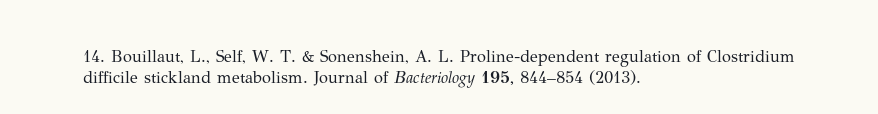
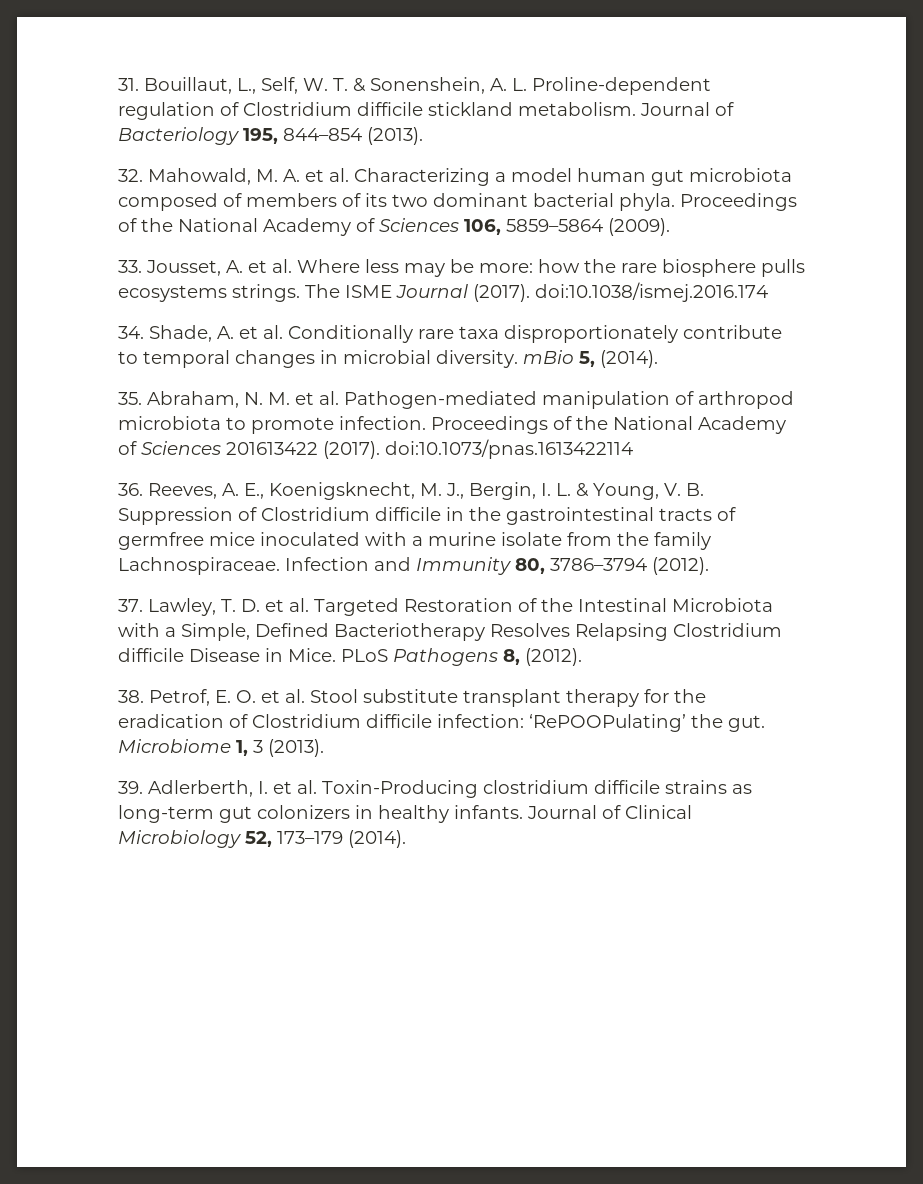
- 14. Bouillaut, L., Self, W. T. & Sonenshein, A. L. Proline-dependent regulation of Clostridium difficile stickland metabolism.
+ 31. Bouillaut, L., Self, W. T. & Sonenshein, A. L. Proline-dependent regulation of Clostridium difficile stickland metabolism.
+ 32. Mahowald, M. A. et al. Characterizing a model human gut microbiota composed of members of its two dominant bacterial phyla. Proceedings of the National Academy of Sciences 106, 5859–5864 (2009).
+ 33. Jousset, A. et al. Where less may be more: how the rare biosphere pulls ecosystems strings. The ISME Journal (2017). doi:10.1038/ismej.2016.174
+ 34. Shade, A. et al. Conditionally rare taxa disproportionately contribute to temporal changes in microbial diversity. mBio 5, (2014).
+ 35. Abraham, N. M. et al. Pathogen-mediated manipulation of arthropod microbiota to promote infection. Proceedings of the National Academy of Sciences 201613422 (2017). doi:10.1073/pnas.1613422114
+ 36. Reeves, A. E., Koenigsknecht, M. J., Bergin, I. L. & Young, V. B. Suppression of Clostridium difficile in the gastrointestinal tracts of germfree mice inoculated with a murine isolate from the family Lachnospiraceae. Infection and Immunity 80, 3786–3794 (2012).
+ 37. Lawley, T. D. et al. Targeted Restoration of the Intestinal Microbiota with a Simple, Defined Bacteriotherapy Resolves Relapsing Clostridium difficile Disease in Mice. PLoS Pathogens 8, (2012).
+ 38. Petrof, E. O. et al. Stool substitute transplant therapy for the eradication of Clostridium difficile infection: ‘RePOOPulating’ the gut. Microbiome 1, 3 (2013).
+ 39. Adlerberth, I. et al. Toxin-Producing clostridium difficile strains as long-term gut colonizers in healthy infants. Journal of Clinical Microbiology 52, 173–179 (2014).

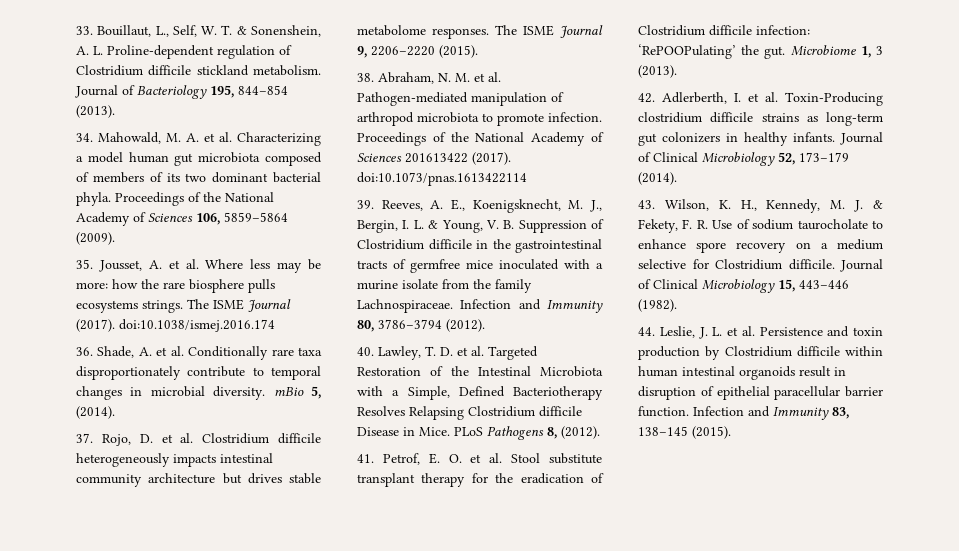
- 31. Bouillaut, L., Self, W. T. & Sonenshein, A. L. Proline-dependent regulation of Clostridium difficile stickland metabolism.
+ 33. Bouillaut, L., Self, W. T. & Sonenshein, A. L. Proline-dependent regulation of Clostridium difficile stickland metabolism.
- 32. Mahowald, M. A. et al. Characterizing a model human gut microbiota composed of members of its two dominant bacterial phyla.
+ 34. Mahowald, M. A. et al. Characterizing a model human gut microbiota composed of members of its two dominant bacterial phyla.
- 33. Jousset, A. et al. Where less may be more: how the rare biosphere pulls ecosystems strings.
+ 35. Jousset, A. et al. Where less may be more: how the rare biosphere pulls ecosystems strings.
- 34. Shade, A. et al. Conditionally rare taxa disproportionately contribute to temporal changes in microbial diversity. mBio 5, (2014).
+ 36. Shade, A. et al. Conditionally rare taxa disproportionately contribute to temporal changes in microbial diversity. mBio 5, (2014).
- 35. Abraham, N. M. et al. Pathogen-mediated manipulation of arthropod microbiota to promote infection.
+ 37. Rojo, D. et al. Clostridium difficile heterogeneously impacts intestinal community architecture but drives stable metabolome responses. The ISME Journal 9, 2206–2220 (2015).
+ 38. Abraham, N. M. et al. Pathogen-mediated manipulation of arthropod microbiota to promote infection.
- 36. Reeves, A. E., Koenigsknecht, M. J., Bergin, I. L. & Young, V. B. Suppression of Clostridium difficile in the gastrointestinal tracts of germfree mice inoculated with a murine isolate from the family Lachnospiraceae.
+ 39. Reeves, A. E., Koenigsknecht, M. J., Bergin, I. L. & Young, V. B. Suppression of Clostridium difficile in the gastrointestinal tracts of germfree mice inoculated with a murine isolate from the family Lachnospiraceae.
- 37. Lawley, T. D. et al. Targeted Restoration of the Intestinal Microbiota with a Simple, Defined Bacteriotherapy Resolves Relapsing Clostridium difficile Disease in Mice.
+ 40. Lawley, T. D. et al. Targeted Restoration of the Intestinal Microbiota with a Simple, Defined Bacteriotherapy Resolves Relapsing Clostridium difficile Disease in Mice.
- 38. Petrof, E. O. et al. Stool substitute transplant therapy for the eradication of Clostridium difficile infection: ‘RePOOPulating’ the gut.
+ 41. Petrof, E. O. et al. Stool substitute transplant therapy for the eradication of Clostridium difficile infection: ‘RePOOPulating’ the gut.
- 39. Adlerberth, I. et al. Toxin-Producing clostridium difficile strains as long-term gut colonizers in healthy infants.
+ 42. Adlerberth, I. et al. Toxin-Producing clostridium difficile strains as long-term gut colonizers in healthy infants.
+ 43. Wilson, K. H., Kennedy, M. J. & Fekety, F. R. Use of sodium taurocholate to enhance spore recovery on a medium selective for Clostridium difficile. Journal of Clinical Microbiology 15, 443–446 (1982).
+ 44. Leslie, J. L. et al. Persistence and toxin production by Clostridium difficile within human intestinal organoids result in disruption of epithelial paracellular barrier function. Infection and Immunity 83, 138–145 (2015).

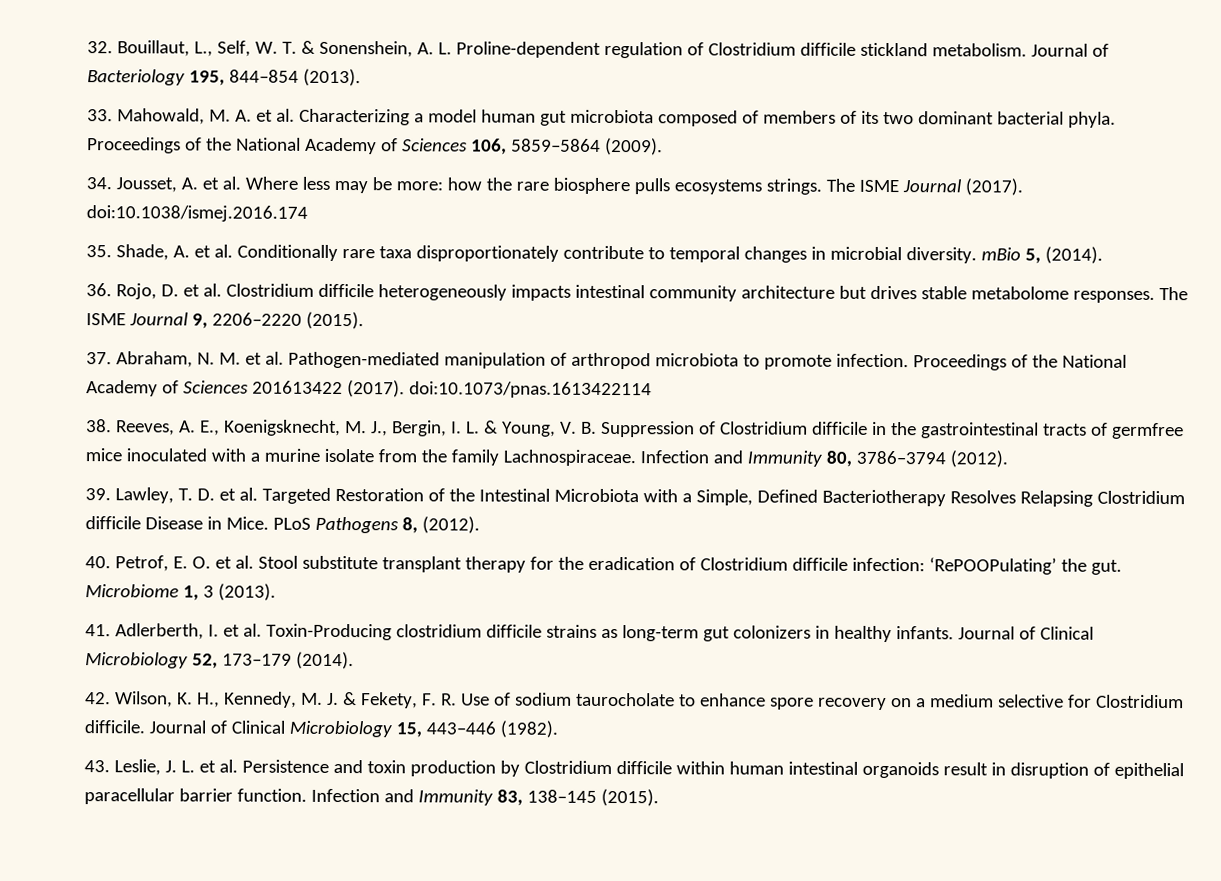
- 33. Bouillaut, L., Self, W. T. & Sonenshein, A. L. Proline-dependent regulation of Clostridium difficile stickland metabolism.
+ 32. Bouillaut, L., Self, W. T. & Sonenshein, A. L. Proline-dependent regulation of Clostridium difficile stickland metabolism.
- 34. Mahowald, M. A. et al. Characterizing a model human gut microbiota composed of members of its two dominant bacterial phyla.
+ 33. Mahowald, M. A. et al. Characterizing a model human gut microbiota composed of members of its two dominant bacterial phyla.
- 35. Jousset, A. et al. Where less may be more: how the rare biosphere pulls ecosystems strings.
+ 34. Jousset, A. et al. Where less may be more: how the rare biosphere pulls ecosystems strings.
- 36. Shade, A. et al. Conditionally rare taxa disproportionately contribute to temporal changes in microbial diversity. mBio 5, (2014).
+ 35. Shade, A. et al. Conditionally rare taxa disproportionately contribute to temporal changes in microbial diversity. mBio 5, (2014).
- 37. Rojo, D. et al. Clostridium difficile heterogeneously impacts intestinal community architecture but drives stable metabolome responses.
+ 36. Rojo, D. et al. Clostridium difficile heterogeneously impacts intestinal community architecture but drives stable metabolome responses.
- 38. Abraham, N. M. et al. Pathogen-mediated manipulation of arthropod microbiota to promote infection.
+ 37. Abraham, N. M. et al. Pathogen-mediated manipulation of arthropod microbiota to promote infection.
- 39. Reeves, A. E., Koenigsknecht, M. J., Bergin, I. L. & Young, V. B. Suppression of Clostridium difficile in the gastrointestinal tracts of germfree mice inoculated with a murine isolate from the family Lachnospiraceae.
+ 38. Reeves, A. E., Koenigsknecht, M. J., Bergin, I. L. & Young, V. B. Suppression of Clostridium difficile in the gastrointestinal tracts of germfree mice inoculated with a murine isolate from the family Lachnospiraceae.
- 40. Lawley, T. D. et al. Targeted Restoration of the Intestinal Microbiota with a Simple, Defined Bacteriotherapy Resolves Relapsing Clostridium difficile Disease in Mice.
+ 39. Lawley, T. D. et al. Targeted Restoration of the Intestinal Microbiota with a Simple, Defined Bacteriotherapy Resolves Relapsing Clostridium difficile Disease in Mice.
- 41. Petrof, E. O. et al. Stool substitute transplant therapy for the eradication of Clostridium difficile infection: ‘RePOOPulating’ the gut.
+ 40. Petrof, E. O. et al. Stool substitute transplant therapy for the eradication of Clostridium difficile infection: ‘RePOOPulating’ the gut.
- 42. Adlerberth, I. et al. Toxin-Producing clostridium difficile strains as long-term gut colonizers in healthy infants.
+ 41. Adlerberth, I. et al. Toxin-Producing clostridium difficile strains as long-term gut colonizers in healthy infants.
- 43. Wilson, K. H., Kennedy, M. J. & Fekety, F. R. Use of sodium taurocholate to enhance spore recovery on a medium selective for Clostridium difficile.
+ 42. Wilson, K. H., Kennedy, M. J. & Fekety, F. R. Use of sodium taurocholate to enhance spore recovery on a medium selective for Clostridium difficile.
- 44. Leslie, J. L. et al. Persistence and toxin production by Clostridium difficile within human intestinal organoids result in disruption of epithelial paracellular barrier function.
+ 43. Leslie, J. L. et al. Persistence and toxin production by Clostridium difficile within human intestinal organoids result in disruption of epithelial paracellular barrier function.

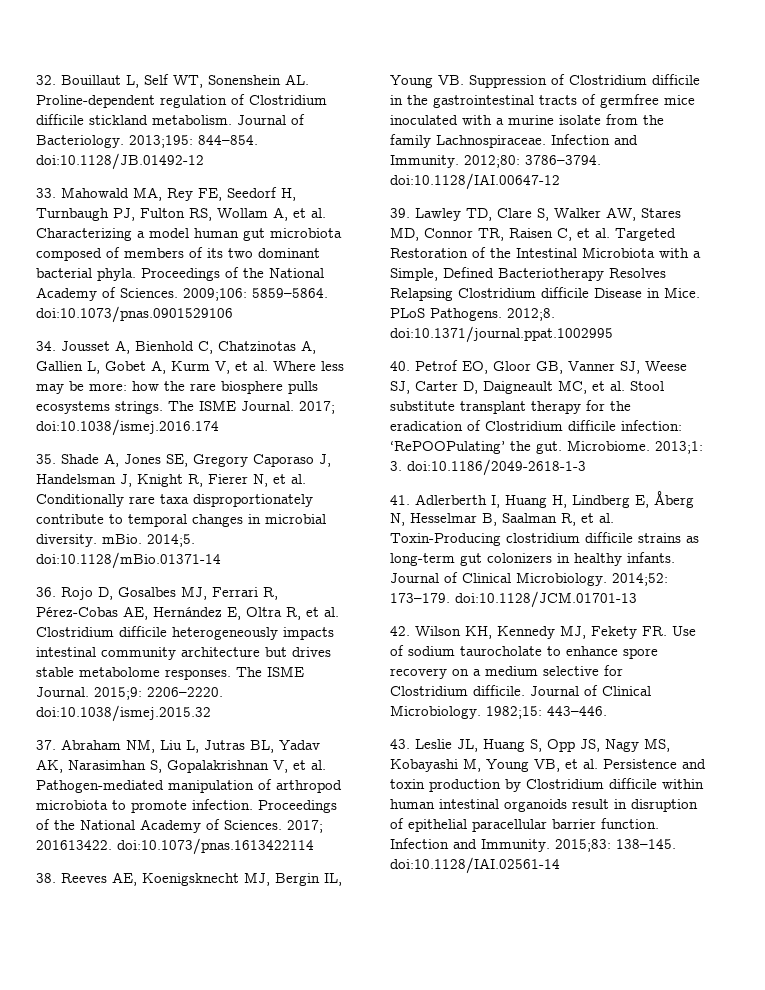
- 32. Bouillaut, L., Self, W. T. & Sonenshein, A. L. Proline-dependent regulation of Clostridium difficile stickland metabolism.
+ 32. Bouillaut L, Self WT, Sonenshein AL. Proline-dependent regulation of Clostridium difficile stickland metabolism.
- Journal of Bacteriology 195, 844–854 (2013).
- 33. Mahowald, M. A. et al. Characterizing a model human gut microbiota composed of members of its two dominant bacterial phyla.
+ Journal of Bacteriology. 2013;195: 844–854. doi:10.1128/JB.01492-12
+ 33. Mahowald MA, Rey FE, Seedorf H, Turnbaugh PJ, Fulton RS, Wollam A, et al. Characterizing a model human gut microbiota composed of members of its two dominant bacterial phyla.
- Proceedings of the National Academy of Sciences 106, 5859–5864 (2009).
- 34. Jousset, A. et al. Where less may be more: how the rare biosphere pulls ecosystems strings.
+ Proceedings of the National Academy of Sciences. 2009;106: 5859–5864. doi:10.1073/pnas.0901529106
+ 34. Jousset A, Bienhold C, Chatzinotas A, Gallien L, Gobet A, Kurm V, et al. Where less may be more: how the rare biosphere pulls ecosystems strings.
- The ISME Journal (2017). doi:10.1038/ismej.2016.174
+ The ISME Journal. 2017; doi:10.1038/ismej.2016.174
- 35. Shade, A. et al. Conditionally rare taxa disproportionately contribute to temporal changes in microbial diversity. mBio 5, (2014).
- 36. Rojo, D. et al. Clostridium difficile heterogeneously impacts intestinal community architecture but drives stable metabolome responses.
+ 35. Shade A, Jones SE, Gregory Caporaso J, Handelsman J, Knight R, Fierer N, et al. Conditionally rare taxa disproportionately contribute to temporal changes in microbial diversity. mBio. 2014;5. doi:10.1128/mBio.01371-14
+ 36. Rojo D, Gosalbes MJ, Ferrari R, Pérez-Cobas AE, Hernández E, Oltra R, et al. Clostridium difficile heterogeneously impacts intestinal community architecture but drives stable metabolome responses.
- The ISME Journal 9, 2206–2220 (2015).
- 37. Abraham, N. M. et al. Pathogen-mediated manipulation of arthropod microbiota to promote infection.
+ The ISME Journal. 2015;9: 2206–2220. doi:10.1038/ismej.2015.32
+ 37. Abraham NM, Liu L, Jutras BL, Yadav AK, Narasimhan S, Gopalakrishnan V, et al. Pathogen-mediated manipulation of arthropod microbiota to promote infection.
- Proceedings of the National Academy of Sciences 201613422 (2017). doi:10.1073/pnas.1613422114
+ Proceedings of the National Academy of Sciences. 2017; 201613422. doi:10.1073/pnas.1613422114
- 38. Reeves, A. E., Koenigsknecht, M. J., Bergin, I. L. & Young, V. B. Suppression of Clostridium difficile in the gastrointestinal tracts of germfree mice inoculated with a murine isolate from the family Lachnospiraceae.
+ 38. Reeves AE, Koenigsknecht MJ, Bergin IL, Young VB. Suppression of Clostridium difficile in the gastrointestinal tracts of germfree mice inoculated with a murine isolate from the family Lachnospiraceae.
- Infection and Immunity 80, 3786–3794 (2012).
- 39. Lawley, T. D. et al. Targeted Restoration of the Intestinal Microbiota with a Simple, Defined Bacteriotherapy Resolves Relapsing Clostridium difficile Disease in Mice.
+ Infection and Immunity. 2012;80: 3786–3794. doi:10.1128/IAI.00647-12
+ 39. Lawley TD, Clare S, Walker AW, Stares MD, Connor TR, Raisen C, et al. Targeted Restoration of the Intestinal Microbiota with a Simple, Defined Bacteriotherapy Resolves Relapsing Clostridium difficile Disease in Mice.
- PLoS Pathogens 8, (2012).
- 40. Petrof, E. O. et al. Stool substitute transplant therapy for the eradication of Clostridium difficile infection: ‘RePOOPulating’ the gut.
+ PLoS Pathogens. 2012;8. doi:10.1371/journal.ppat.1002995
+ 40. Petrof EO, Gloor GB, Vanner SJ, Weese SJ, Carter D, Daigneault MC, et al. Stool substitute transplant therapy for the eradication of Clostridium difficile infection: ‘RePOOPulating’ the gut.
- Microbiome 1, 3 (2013).
- 41. Adlerberth, I. et al. Toxin-Producing clostridium difficile strains as long-term gut colonizers in healthy infants.
+ Microbiome. 2013;1: 3. doi:10.1186/2049-2618-1-3
+ 41. Adlerberth I, Huang H, Lindberg E, Åberg N, Hesselmar B, Saalman R, et al. Toxin-Producing clostridium difficile strains as long-term gut colonizers in healthy infants.
- Journal of Clinical Microbiology 52, 173–179 (2014).
- 42. Wilson, K. H., Kennedy, M. J. & Fekety, F. R. Use of sodium taurocholate to enhance spore recovery on a medium selective for Clostridium difficile.
+ Journal of Clinical Microbiology. 2014;52: 173–179. doi:10.1128/JCM.01701-13
+ 42. Wilson KH, Kennedy MJ, Fekety FR. Use of sodium taurocholate to enhance spore recovery on a medium selective for Clostridium difficile.
- Journal of Clinical Microbiology 15, 443–446 (1982).
- 43. Leslie, J. L. et al. Persistence and toxin production by Clostridium difficile within human intestinal organoids result in disruption of epithelial paracellular barrier function.
+ Journal of Clinical Microbiology. 1982;15: 443–446.
+ 43. Leslie JL, Huang S, Opp JS, Nagy MS, Kobayashi M, Young VB, et al. Persistence and toxin production by Clostridium difficile within human intestinal organoids result in disruption of epithelial paracellular barrier function.
- Infection and Immunity 83, 138–145 (2015).
+ Infection and Immunity. 2015;83: 138–145. doi:10.1128/IAI.02561-14

